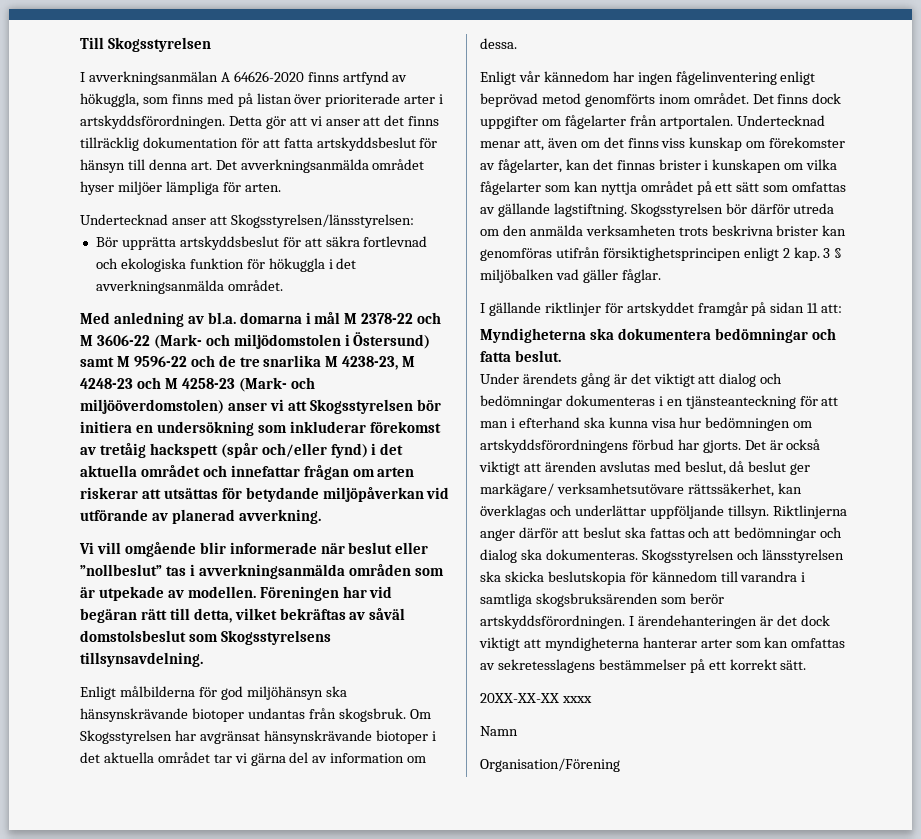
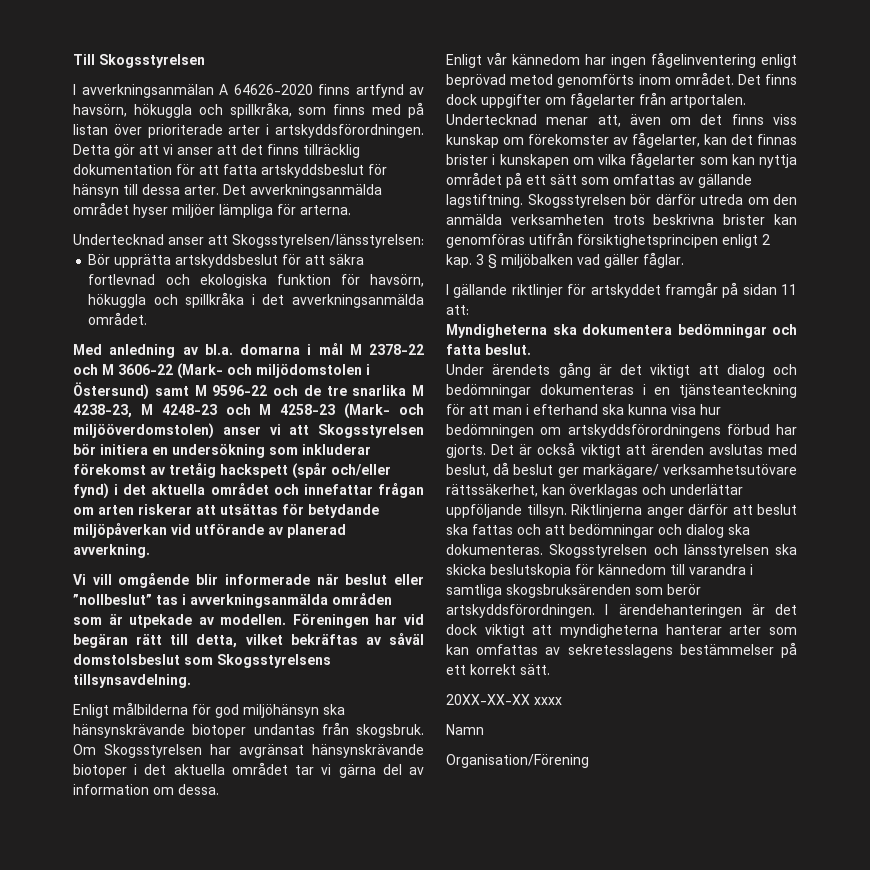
- I avverkningsanmälan A 64626-2020 finns artfynd av hökuggla, som finns med på listan över prioriterade arter i artskyddsförordningen.
+ I avverkningsanmälan A 64626-2020 finns artfynd av havsörn, hökuggla och spillkråka, som finns med på listan över prioriterade arter i artskyddsförordningen.
- Detta gör att vi anser att det finns tillräcklig dokumentation för att fatta artskyddsbeslut för hänsyn till denna art. Det avverkningsanmälda området hyser miljöer lämpliga för arten.
+ Detta gör att vi anser att det finns tillräcklig dokumentation för att fatta artskyddsbeslut för hänsyn till dessa arter. Det avverkningsanmälda området hyser miljöer lämpliga för arterna.
- Bör upprätta artskyddsbeslut för att säkra fortlevnad och ekologiska funktion för hökuggla i det avverkningsanmälda området.
+ Bör upprätta artskyddsbeslut för att säkra fortlevnad och ekologiska funktion för havsörn, hökuggla och spillkråka i det avverkningsanmälda området.

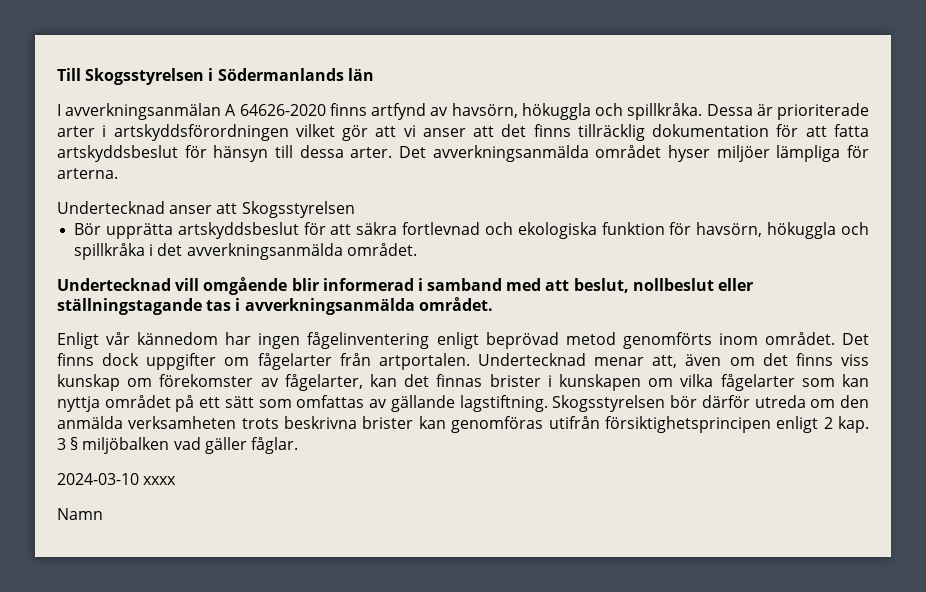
- Till Skogsstyrelsen
+ Till Skogsstyrelsen i Södermanlands län
- I avverkningsanmälan A 64626-2020 finns artfynd av havsörn, hökuggla och spillkråka, som finns med på listan över prioriterade arter i artskyddsförordningen. Detta gör att vi anser att det finns tillräcklig dokumentation för att fatta artskyddsbeslut för hänsyn till dessa arter.
+ I avverkningsanmälan A 64626-2020 finns artfynd av havsörn, hökuggla och spillkråka. Dessa är prioriterade arter i artskyddsförordningen vilket gör att vi anser att det finns tillräcklig dokumentation för att fatta artskyddsbeslut för hänsyn till dessa arter.
- Undertecknad anser att Skogsstyrelsen/länsstyrelsen:
+ Undertecknad anser att Skogsstyrelsen
- Med anledning av bl.a. domarna i mål M 2378-22 och M 3606-22 (Mark- och miljödomstolen i Östersund) samt M 9596-22 och de tre snarlika M 4238-23, M 4248-23 och M 4258-23 (Mark- och miljööverdomstolen) anser vi att Skogsstyrelsen bör initiera en undersökning som inkluderar förekomst av tretåig hackspett (spår och/eller fynd) i det aktuella området och innefattar frågan om arten riskerar att utsättas för betydande miljöpåverkan vid utförande av planerad avverkning.
- Vi vill omgående blir informerade när beslut eller ”nollbeslut” tas i avverkningsanmälda områden som är utpekade av modellen. Föreningen har vid begäran rätt till detta, vilket bekräftas av såväl domstolsbeslut som Skogsstyrelsens tillsynsavdelning.
- Enligt målbilderna för god miljöhänsyn ska hänsynskrävande biotoper undantas från skogsbruk. Om Skogsstyrelsen har avgränsat hänsynskrävande biotoper i det aktuella området tar vi gärna del av information om dessa.
+ Undertecknad vill omgående blir informerad i samband med att beslut, nollbeslut eller ställningstagande tas i avverkningsanmälda området.
- I gällande riktlinjer för artskyddet framgår på sidan 11 att:
- Myndigheterna ska dokumentera bedömningar och fatta beslut.
- Under ärendets gång är det viktigt att dialog och bedömningar dokumenteras i en tjänsteanteckning för att man i efterhand ska kunna visa hur bedömningen om artskyddsförordningens förbud har gjorts. Det är också viktigt att ärenden avslutas med beslut, då beslut ger markägare/ verksamhetsutövare rättssäkerhet, kan överklagas och underlättar uppföljande tillsyn. Riktlinjerna anger därför att beslut ska fattas och att bedömningar och dialog ska dokumenteras. Skogsstyrelsen och länsstyrelsen ska skicka beslutskopia för kännedom till varandra i samtliga skogsbruksärenden som berör artskyddsförordningen. I ärendehanteringen är det dock viktigt att myndigheterna hanterar arter som kan omfattas av sekretesslagens bestämmelser på ett korrekt sätt.
- 20XX-XX-XX xxxx
+ 2024-03-10 xxxx
- Organisation/Förening

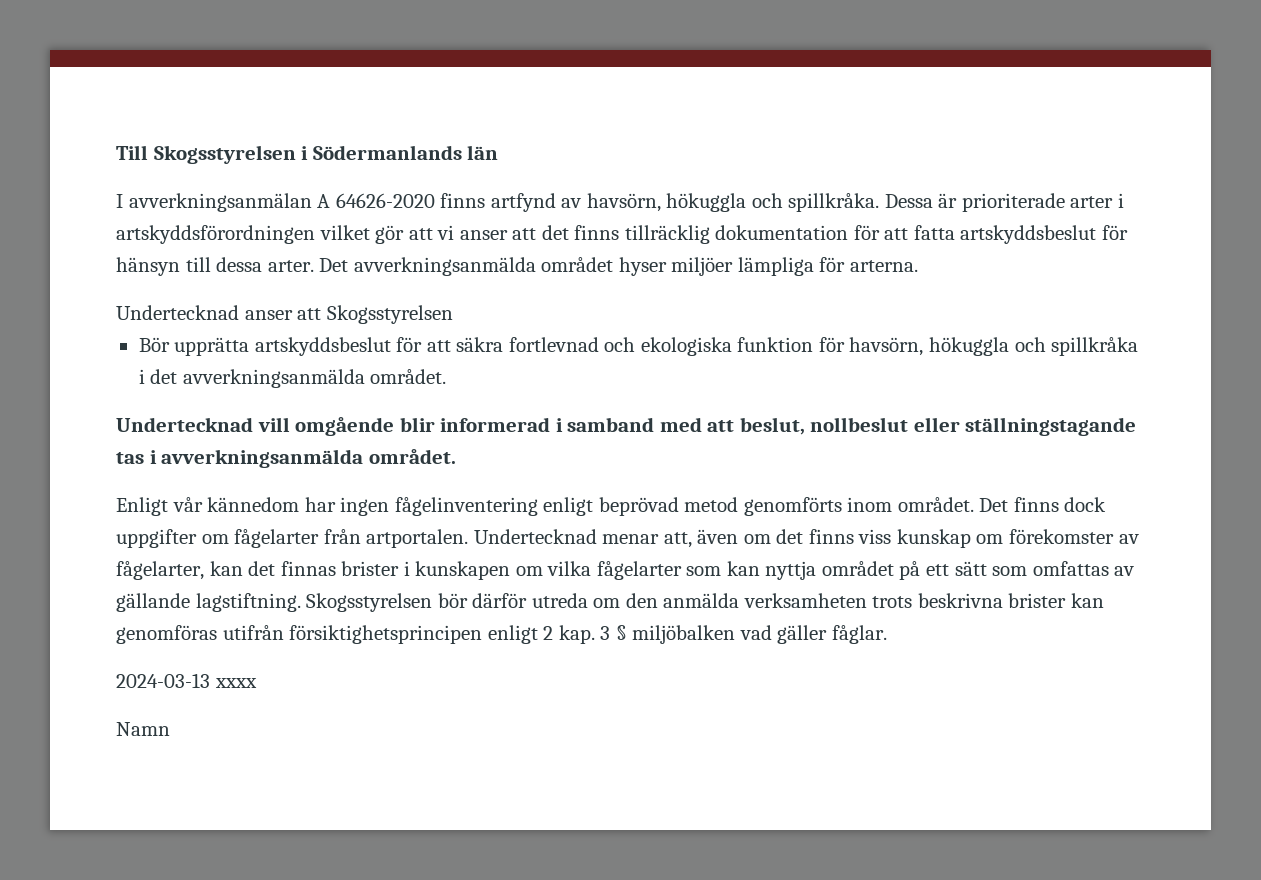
- 2024-03-10 xxxx
+ 2024-03-13 xxxx

